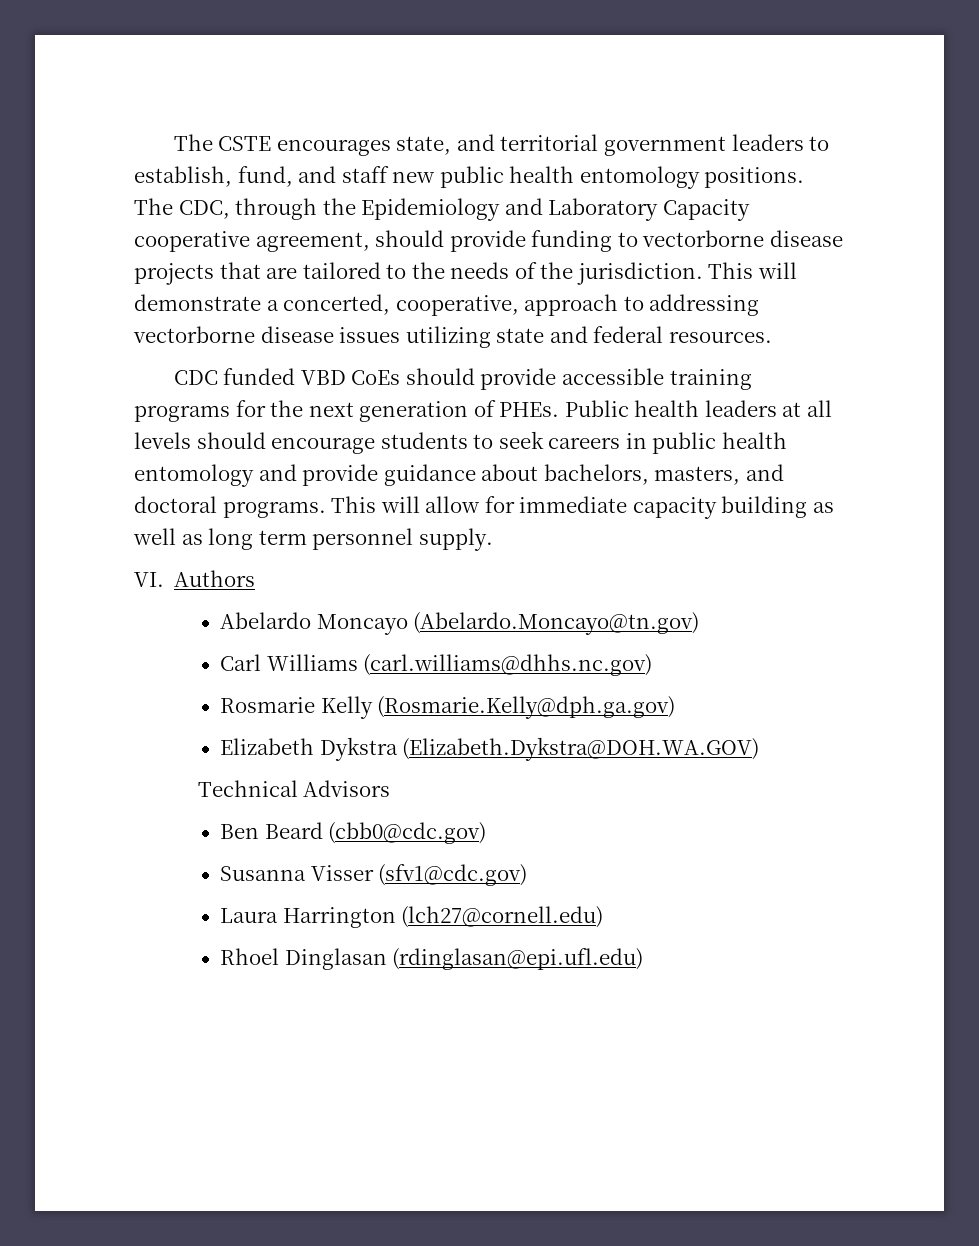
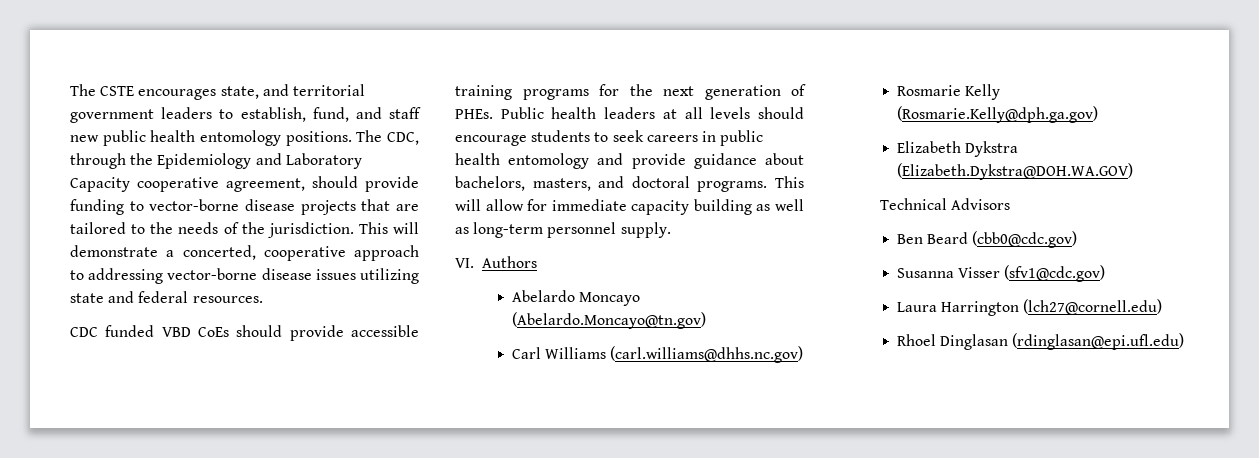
- The CDC, through the Epidemiology and Laboratory Capacity cooperative agreement, should provide funding to vectorborne disease projects that are tailored to the needs of the jurisdiction.
+ The CDC, through the Epidemiology and Laboratory Capacity cooperative agreement, should provide funding to vector-borne disease projects that are tailored to the needs of the jurisdiction.
- This will demonstrate a concerted, cooperative, approach to addressing vectorborne disease issues utilizing state and federal resources.
+ This will demonstrate a concerted, cooperative approach to addressing vector-borne disease issues utilizing state and federal resources.
- This will allow for immediate capacity building as well as long term personnel supply.
+ This will allow for immediate capacity building as well as long-term personnel supply.

